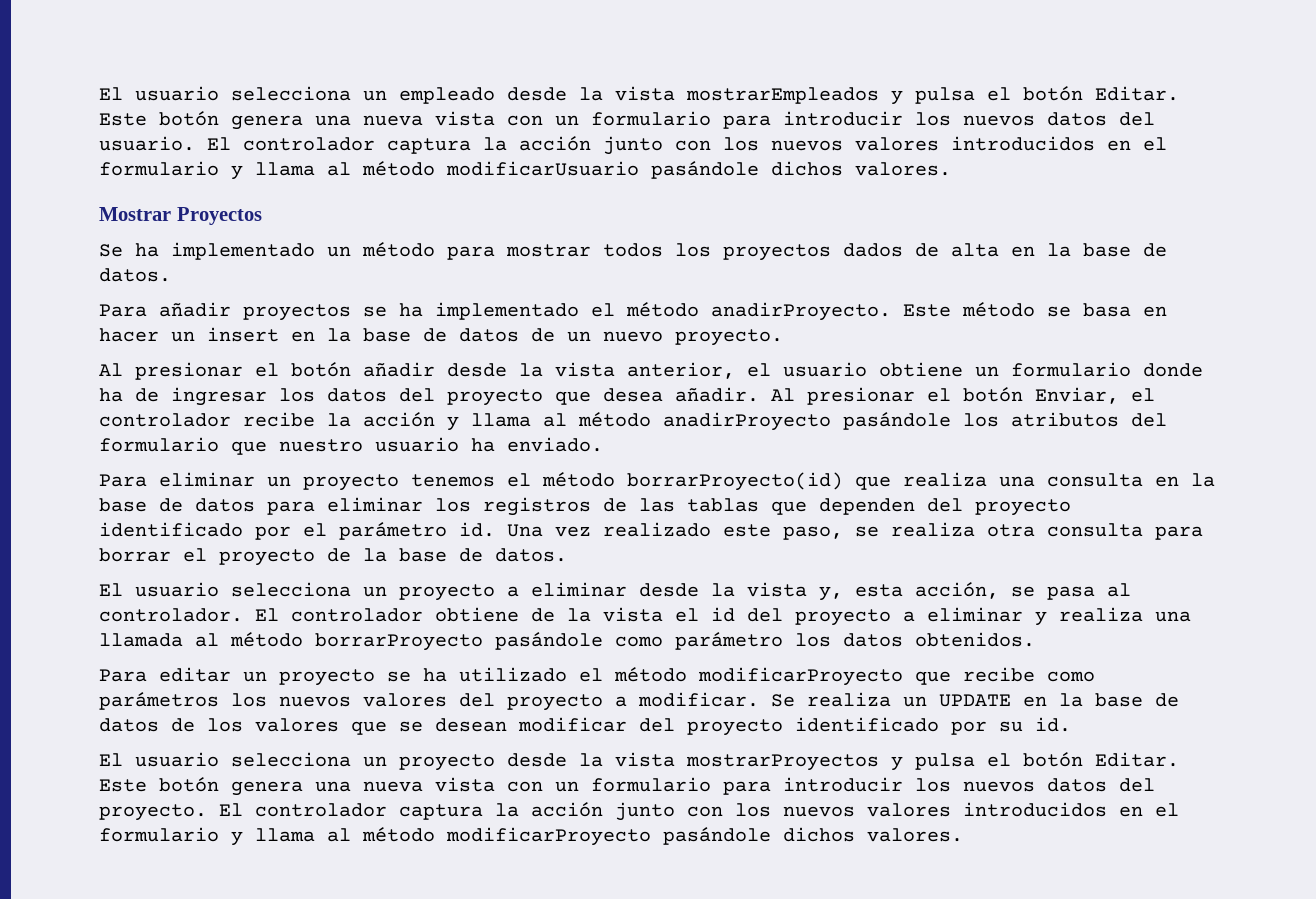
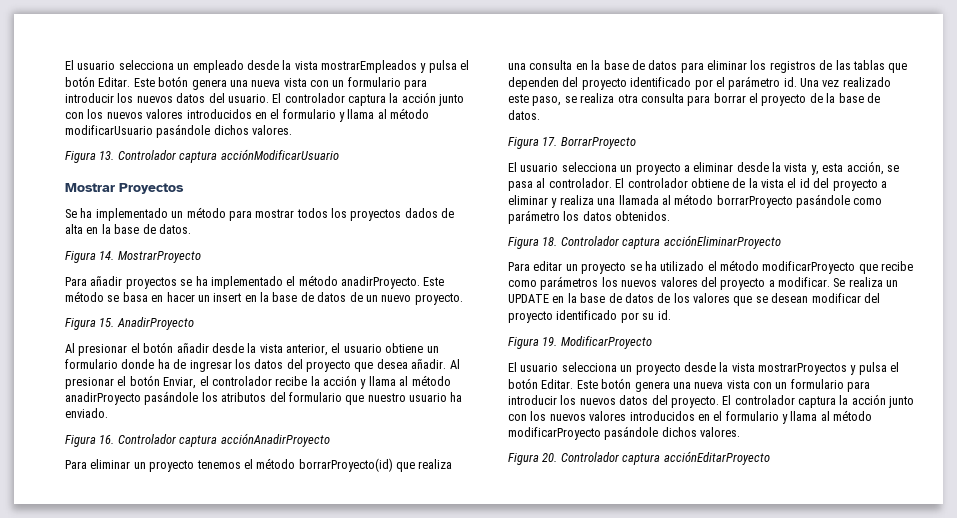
+ Figura 13. Controlador captura acciónModificarUsuario
+ Figura 14. MostrarProyecto
+ Figura 15. AnadirProyecto
+ Figura 16. Controlador captura acciónAnadirProyecto
+ Figura 17. BorrarProyecto
+ Figura 18. Controlador captura acciónEliminarProyecto
+ Figura 19. ModificarProyecto
+ Figura 20. Controlador captura acciónEditarProyecto

